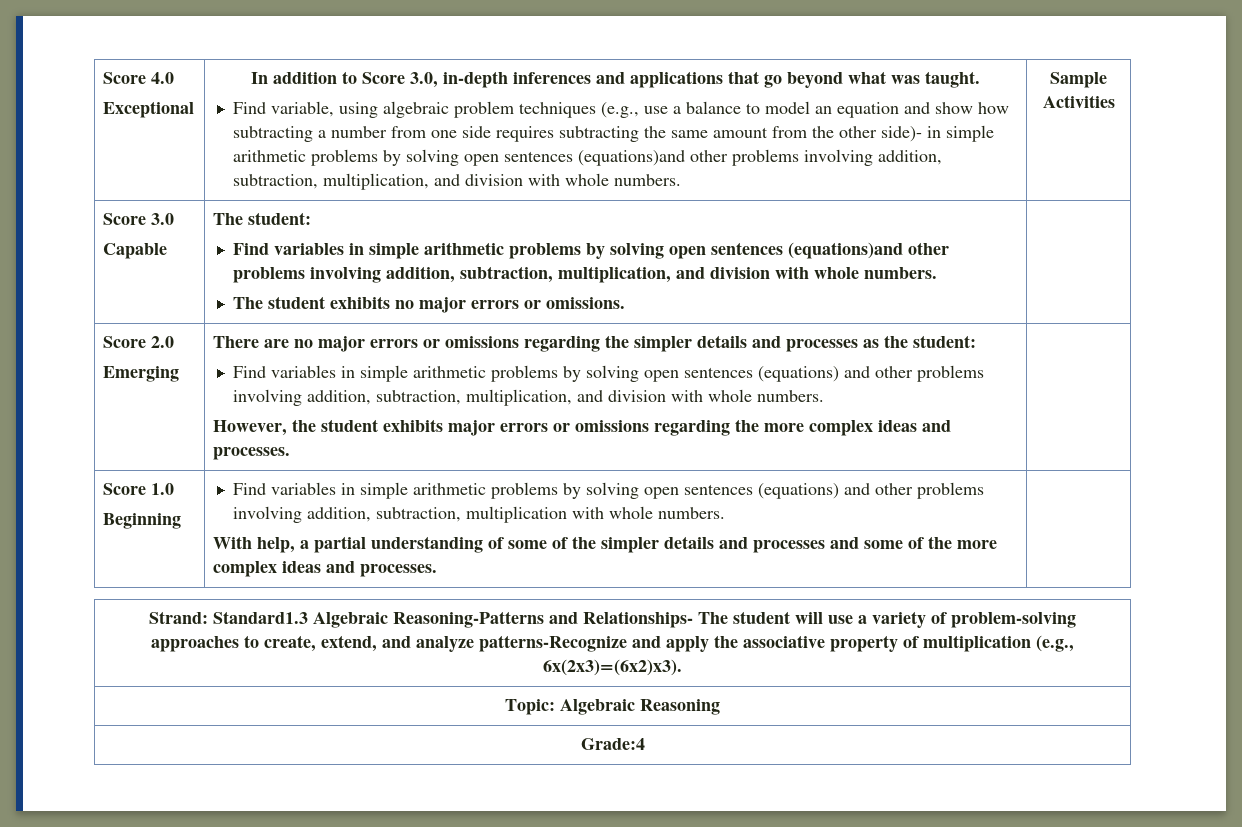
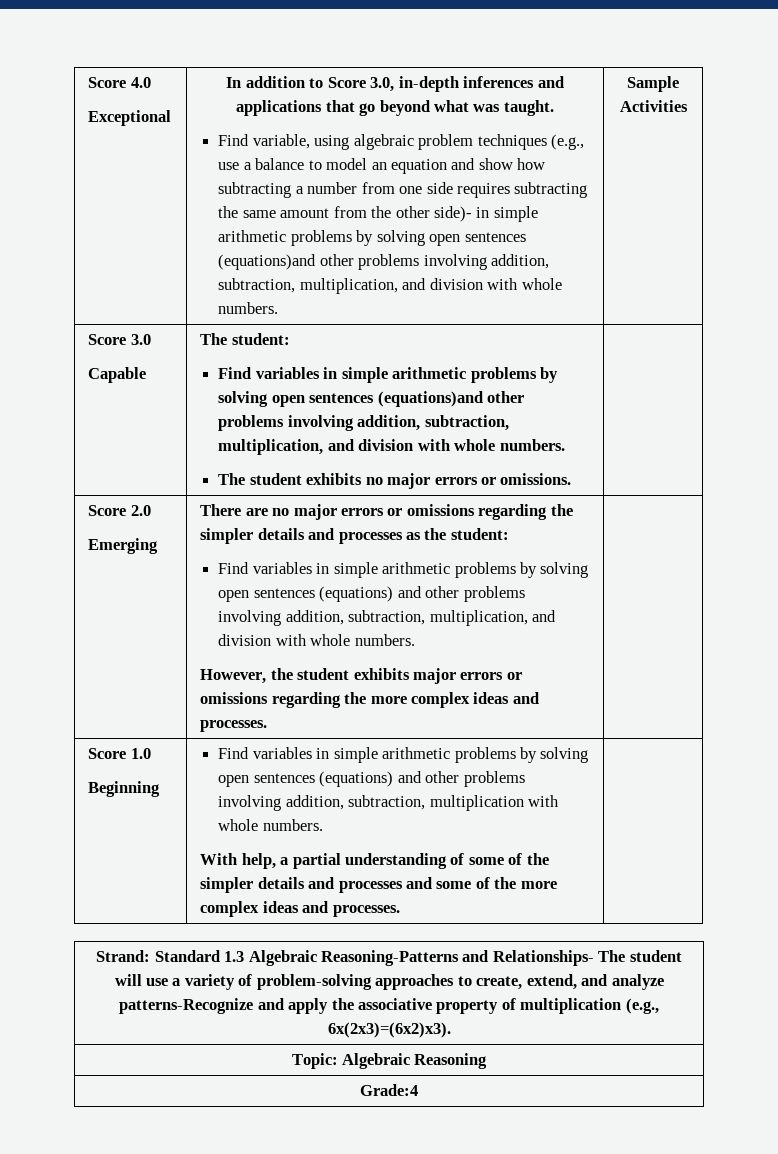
- Strand: Standard1.3 Algebraic Reasoning-Patterns and Relationships- The student will use a variety of problem-solving approaches to create, extend, and analyze patterns-Recognize and apply the associative property of multiplication (e.g., 6x(2x3)=(6x2)x3).
+ Strand: Standard 1.3 Algebraic Reasoning-Patterns and Relationships- The student will use a variety of problem-solving approaches to create, extend, and analyze patterns-Recognize and apply the associative property of multiplication (e.g., 6x(2x3)=(6x2)x3).

